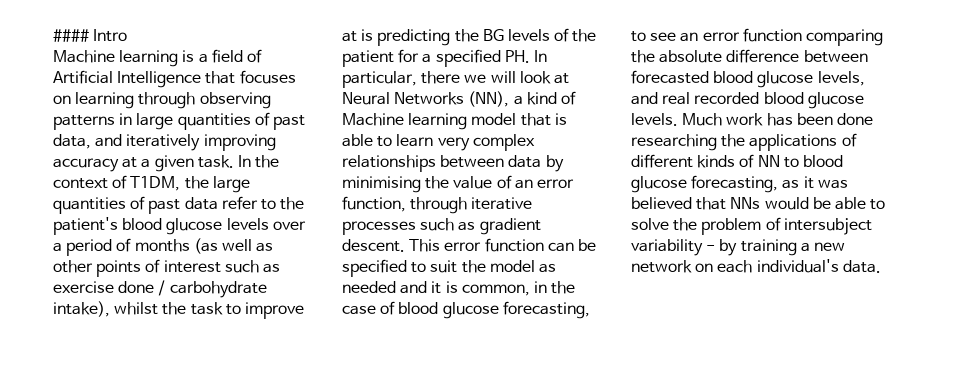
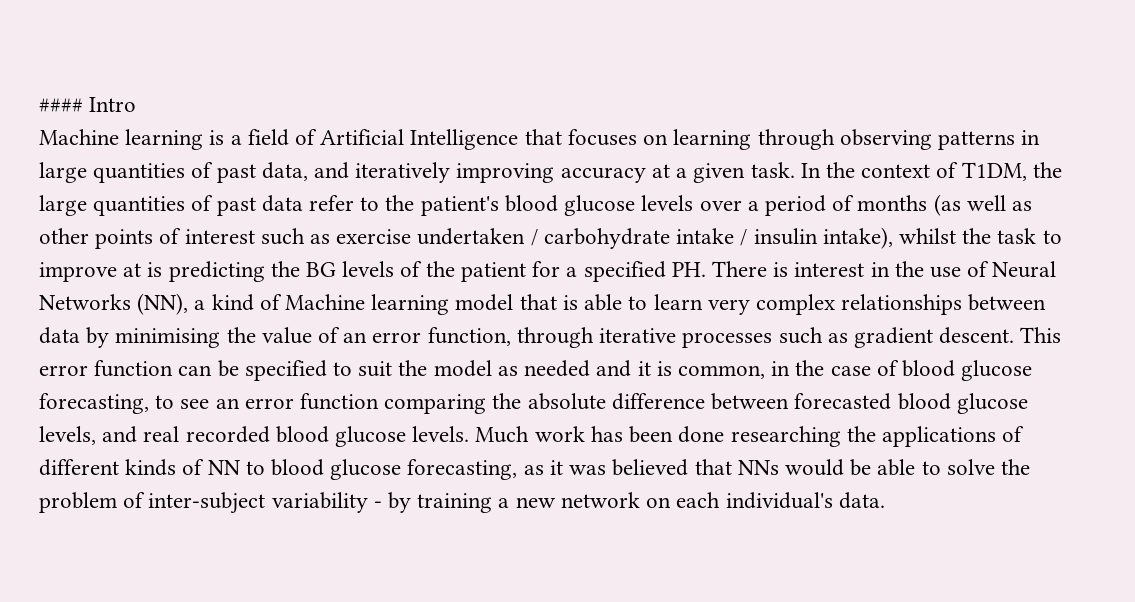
- In the context of T1DM, the large quantities of past data refer to the patient's blood glucose levels over a period of months (as well as other points of interest such as exercise done / carbohydrate intake), whilst the task to improve at is predicting the BG levels of the patient for a specified PH. In particular, there we will look at Neural Networks (NN), a kind of Machine learning model that is able to learn very complex relationships between data by minimising the value of an error function, through iterative processes such as gradient descent.
+ In the context of T1DM, the large quantities of past data refer to the patient's blood glucose levels over a period of months (as well as other points of interest such as exercise undertaken / carbohydrate intake / insulin intake), whilst the task to improve at is predicting the BG levels of the patient for a specified PH. There is interest in the use of Neural Networks (NN), a kind of Machine learning model that is able to learn very complex relationships between data by minimising the value of an error function, through iterative processes such as gradient descent.
- Much work has been done researching the applications of different kinds of NN to blood glucose forecasting, as it was believed that NNs would be able to solve the problem of intersubject variability - by training a new network on each individual's data.
+ Much work has been done researching the applications of different kinds of NN to blood glucose forecasting, as it was believed that NNs would be able to solve the problem of inter-subject variability - by training a new network on each individual's data.

